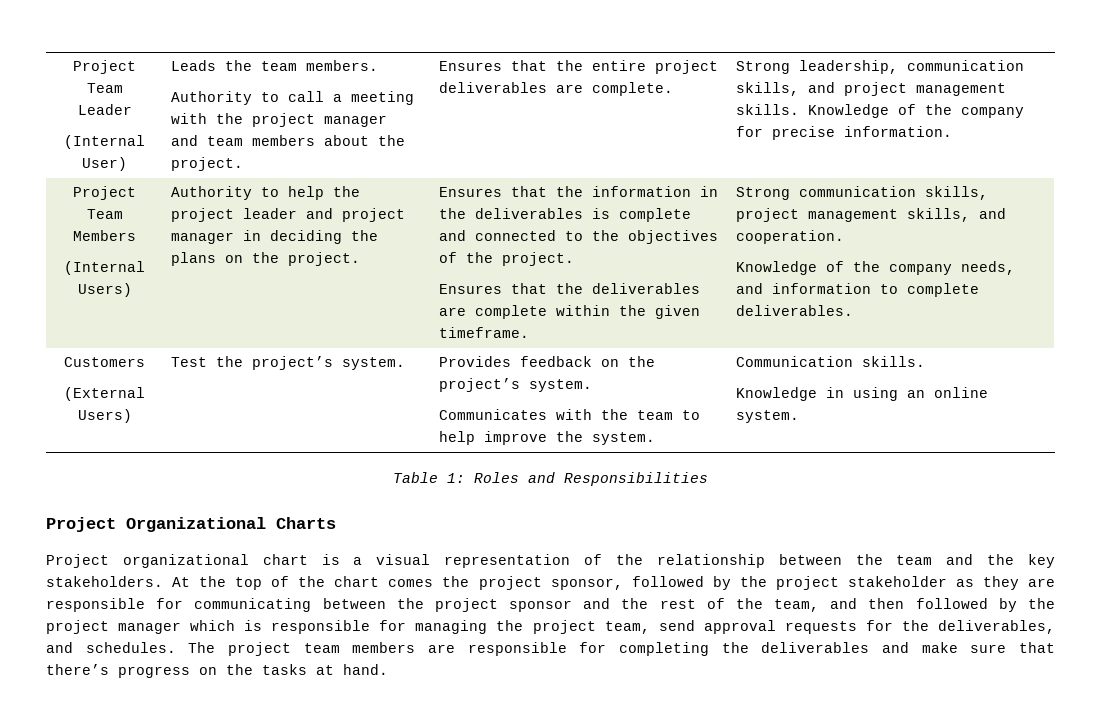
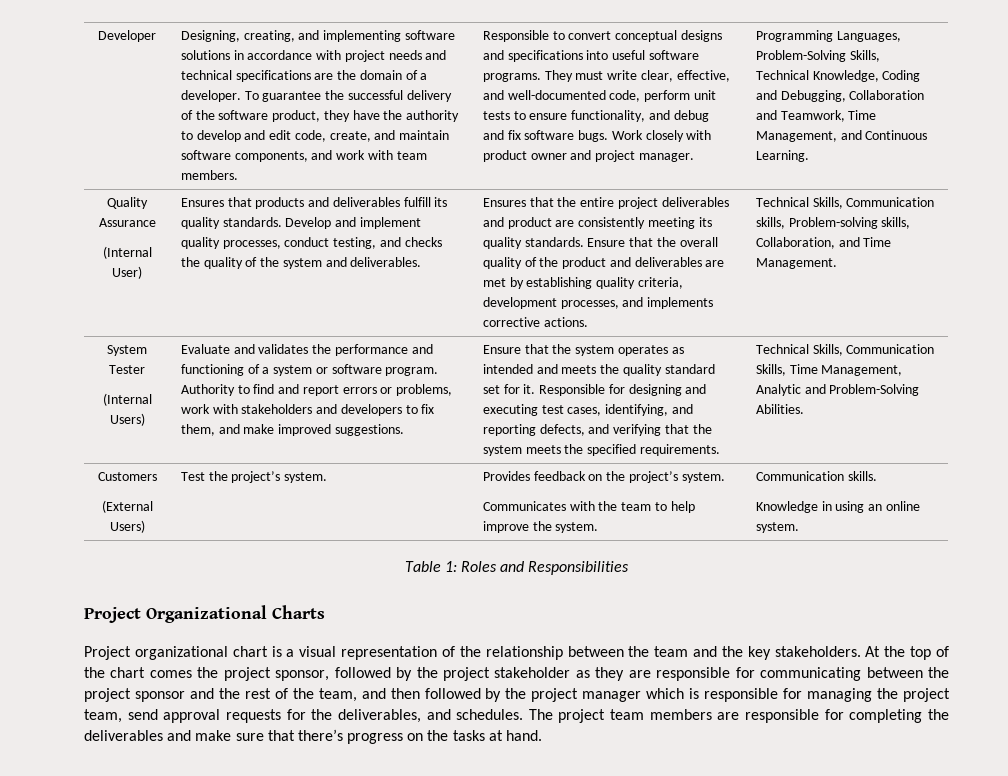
- Project Team Leader
- (Internal User) | Leads the team members.
- Authority to call a meeting with the project manager and team members about the project.
+ Developer | Designing, creating, and implementing software solutions in accordance with project needs and technical specifications are the domain of a developer. To guarantee the successful delivery of the software product, they have the authority to develop and edit code, create, and maintain software components, and work with team members. | Responsible to convert conceptual designs and specifications into useful software programs. They must write clear, effective, and well-documented code, perform unit tests to ensure functionality, and debug and fix software bugs. Work closely with product owner and project manager. | Programming Languages, Problem-Solving Skills, Technical Knowledge, Coding and Debugging, Collaboration and Teamwork, Time Management, and Continuous Learning.
+ Quality Assurance
+ (Internal User) | Ensures that products and deliverables fulfill its quality standards. Develop and implement quality processes, conduct testing, and checks the quality of the system and deliverables.
- Ensures that the entire project deliverables are complete. | Strong leadership, communication skills, and project management skills. Knowledge of the company for precise information.
- Project Team Members
- (Internal Users) | Authority to help the project leader and project manager in deciding the plans on the project. | Ensures that the information in the deliverables is complete and connected to the objectives of the project.
- Ensures that the deliverables are complete within the given timeframe. | Strong communication skills, project management skills, and cooperation.
- Knowledge of the company needs, and information to complete deliverables.
+ Ensures that the entire project deliverables and product are consistently meeting its quality standards. Ensure that the overall quality of the product and deliverables are met by establishing quality criteria, development processes, and implements corrective actions. | Technical Skills, Communication skills, Problem-solving skills, Collaboration, and Time Management.
+ System Tester
+ (Internal Users) | Evaluate and validates the performance and functioning of a system or software program. Authority to find and report errors or problems, work with stakeholders and developers to fix them, and make improved suggestions. | Ensure that the system operates as intended and meets the quality standard set for it. Responsible for designing and executing test cases, identifying, and reporting defects, and verifying that the system meets the specified requirements. | Technical Skills, Communication Skills, Time Management, Analytic and Problem-Solving Abilities.

